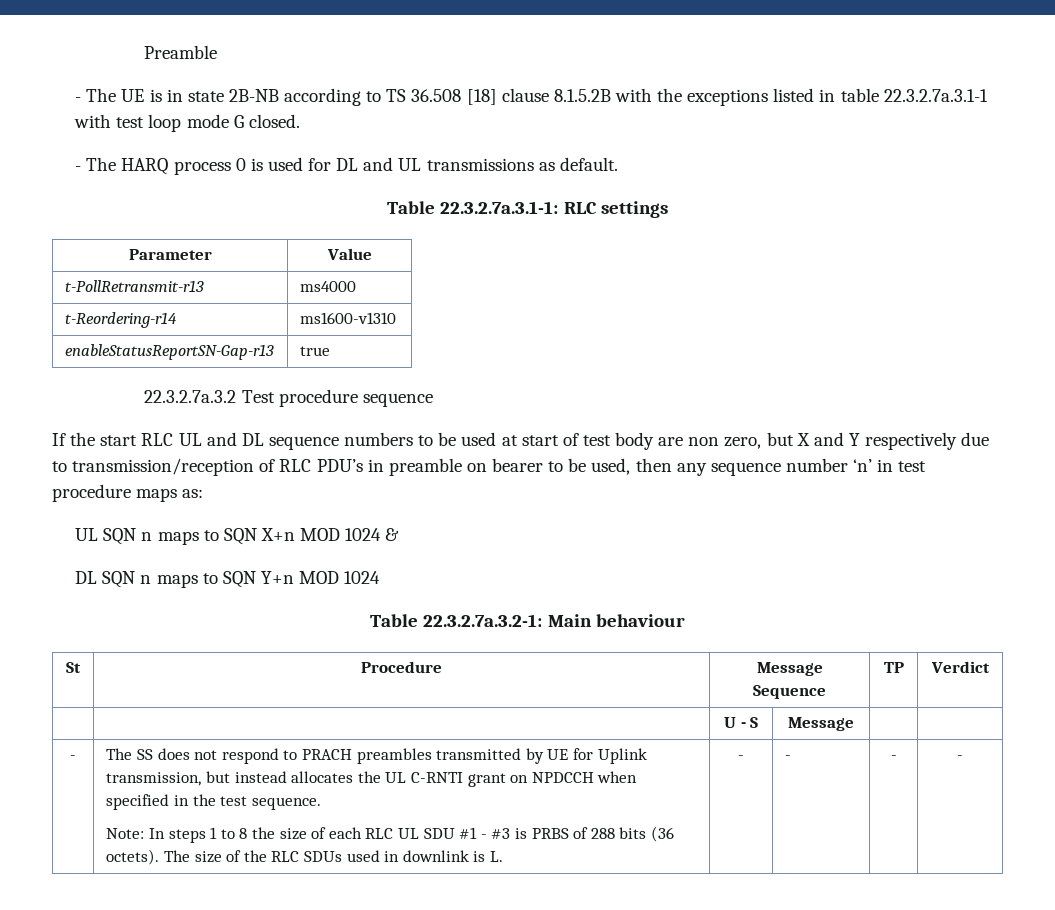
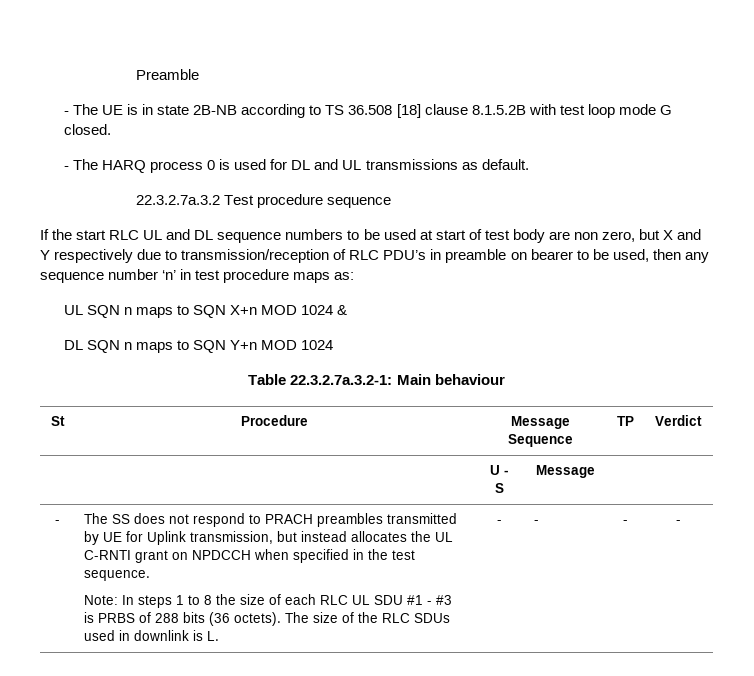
- - The UE is in state 2B-NB according to TS 36.508 [18] clause 8.1.5.2B with the exceptions listed in table 22.3.2.7a.3.1-1 with test loop mode G closed.
+ - The UE is in state 2B-NB according to TS 36.508 [18] clause 8.1.5.2B with test loop mode G closed.
- Table 22.3.2.7a.3.1-1: RLC settings
- Parameter | Value
- t-PollRetransmit-r13 | ms4000
- t-Reordering-r14 | ms1600-v1310
- enableStatusReportSN-Gap-r13 | true

